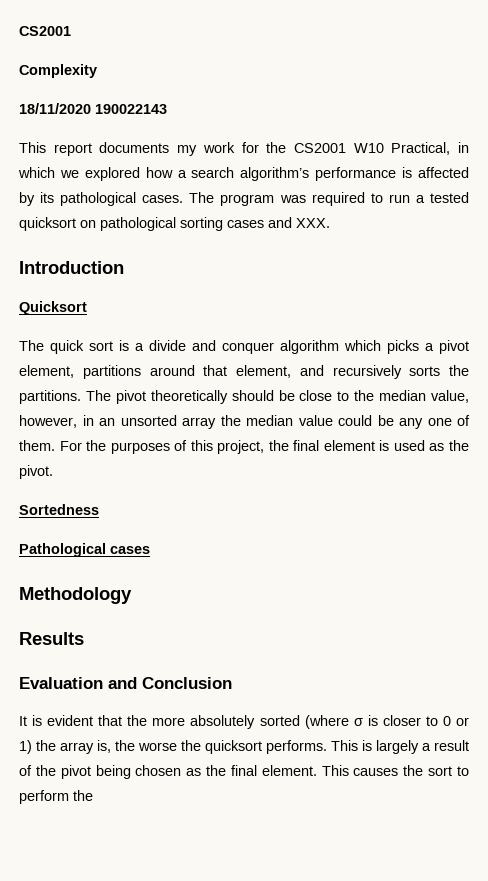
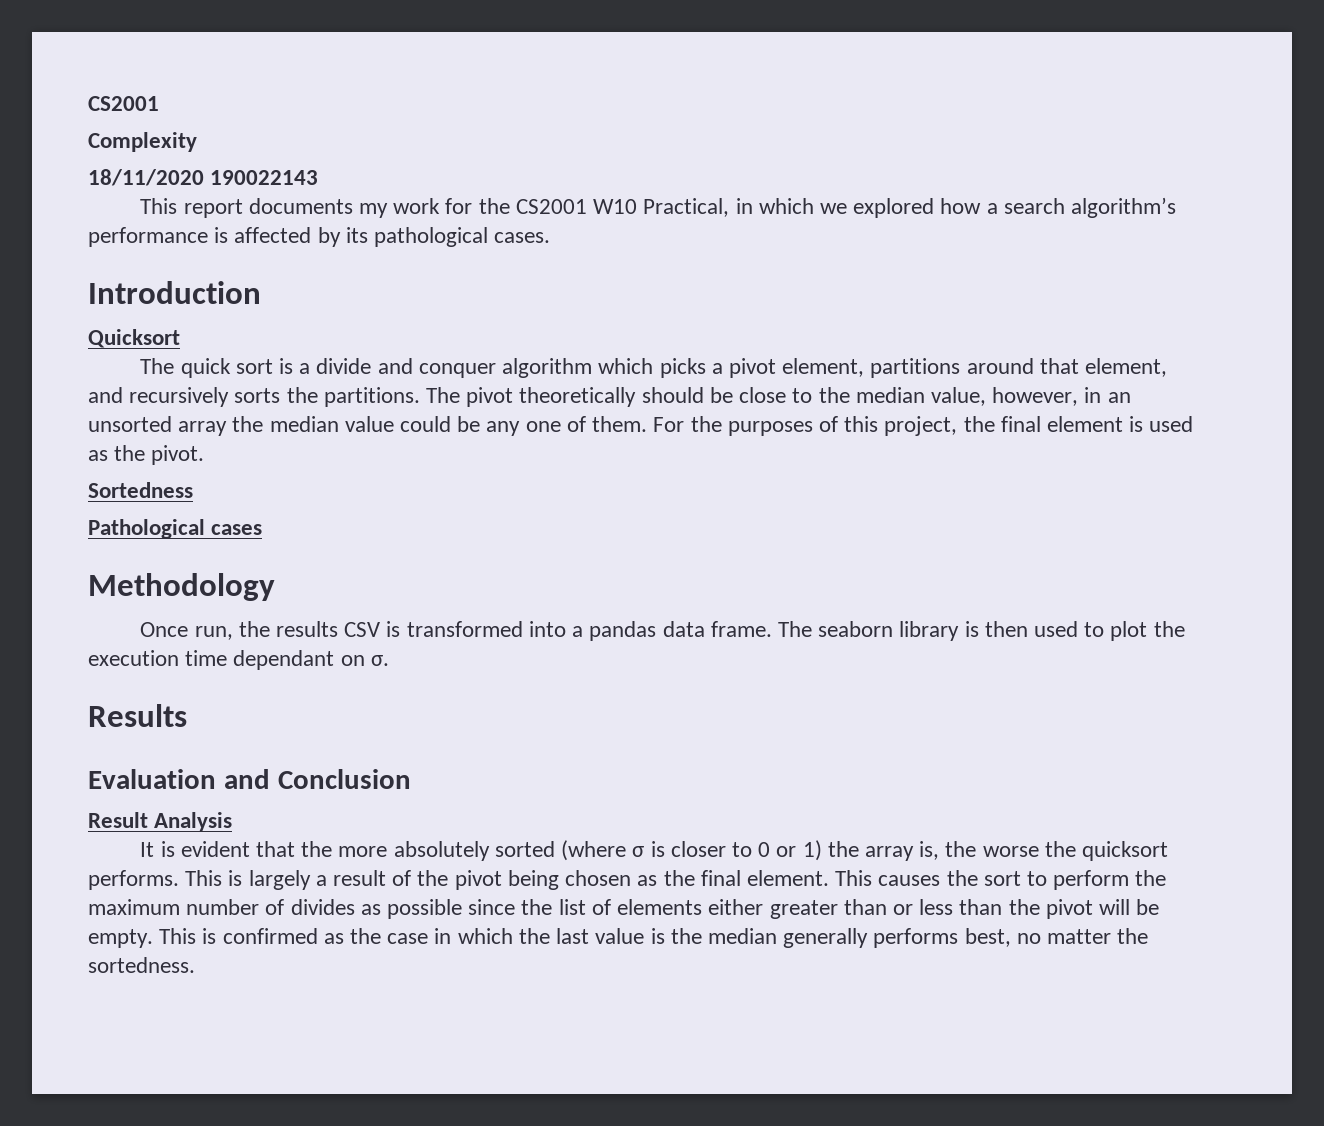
- The program was required to run a tested quicksort on pathological sorting cases and XXX.
+ Once run, the results CSV is transformed into a pandas data frame. The seaborn library is then used to plot the execution time dependant on σ.
+ Result Analysis
- This causes the sort to perform the
+ This causes the sort to perform the maximum number of divides as possible since the list of elements either greater than or less than the pivot will be empty. This is confirmed as the case in which the last value is the median generally performs best, no matter the sortedness.

